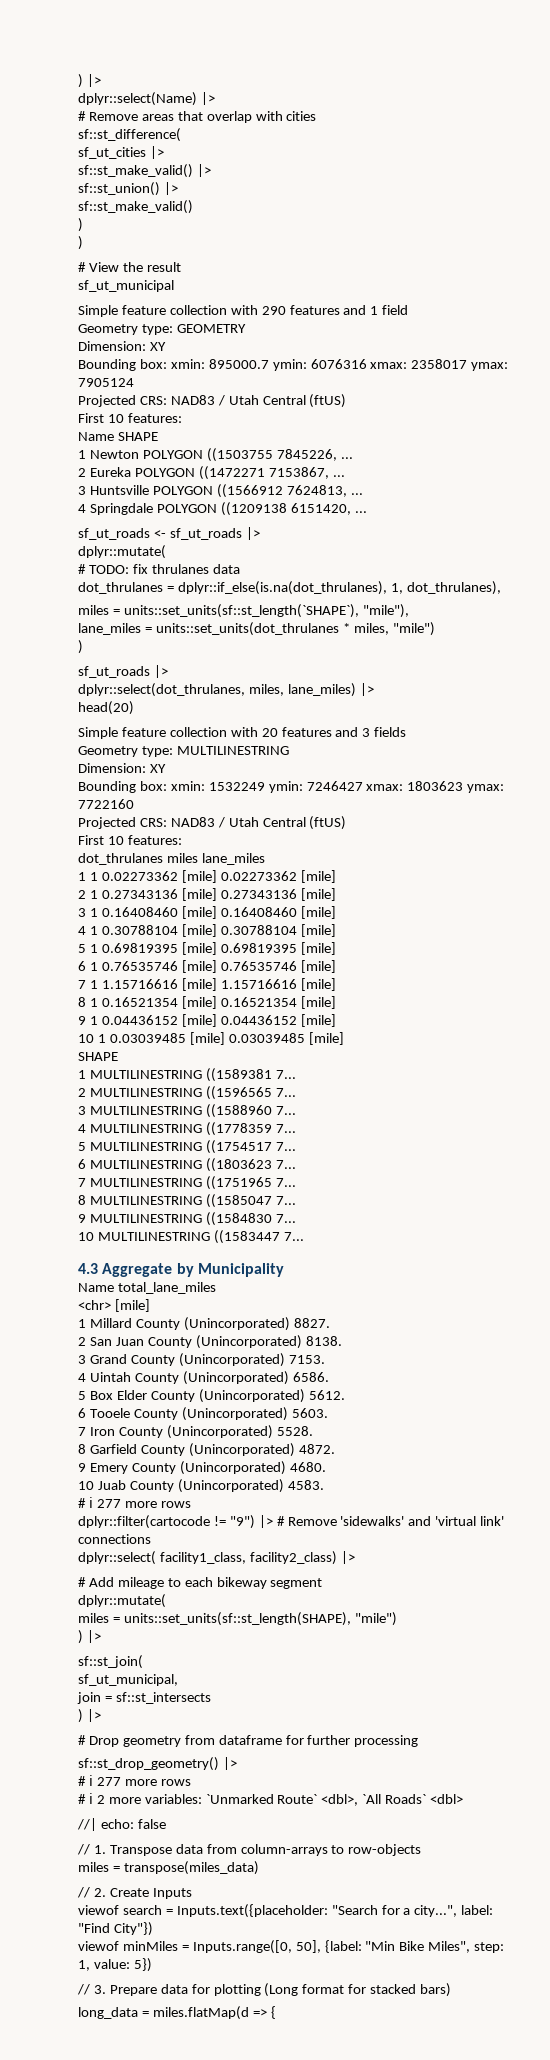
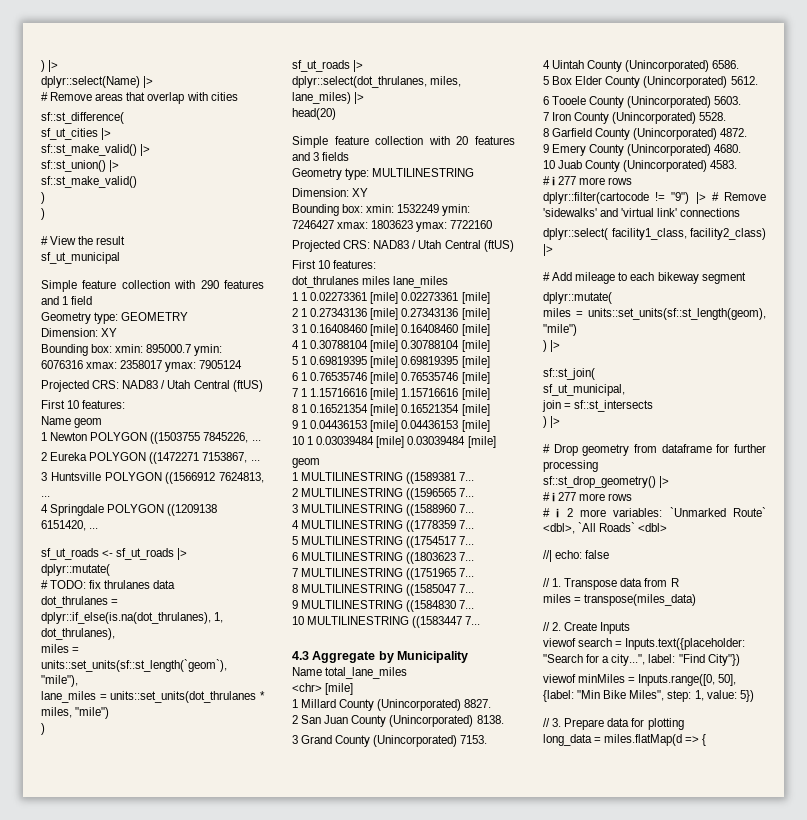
- Name SHAPE
+ Name geom
- miles = units::set_units(sf::st_length(`SHAPE`), "mile"),
+ miles = units::set_units(sf::st_length(`geom`), "mile"),
- 1 1 0.02273362 [mile] 0.02273362 [mile]
+ 1 1 0.02273361 [mile] 0.02273361 [mile]
- 9 1 0.04436152 [mile] 0.04436152 [mile]
+ 9 1 0.04436153 [mile] 0.04436153 [mile]
- 10 1 0.03039485 [mile] 0.03039485 [mile]
- SHAPE
+ 10 1 0.03039484 [mile] 0.03039484 [mile]
+ geom
- miles = units::set_units(sf::st_length(SHAPE), "mile")
+ miles = units::set_units(sf::st_length(geom), "mile")
- // 1. Transpose data from column-arrays to row-objects
+ // 1. Transpose data from R
- // 3. Prepare data for plotting (Long format for stacked bars)
+ // 3. Prepare data for plotting

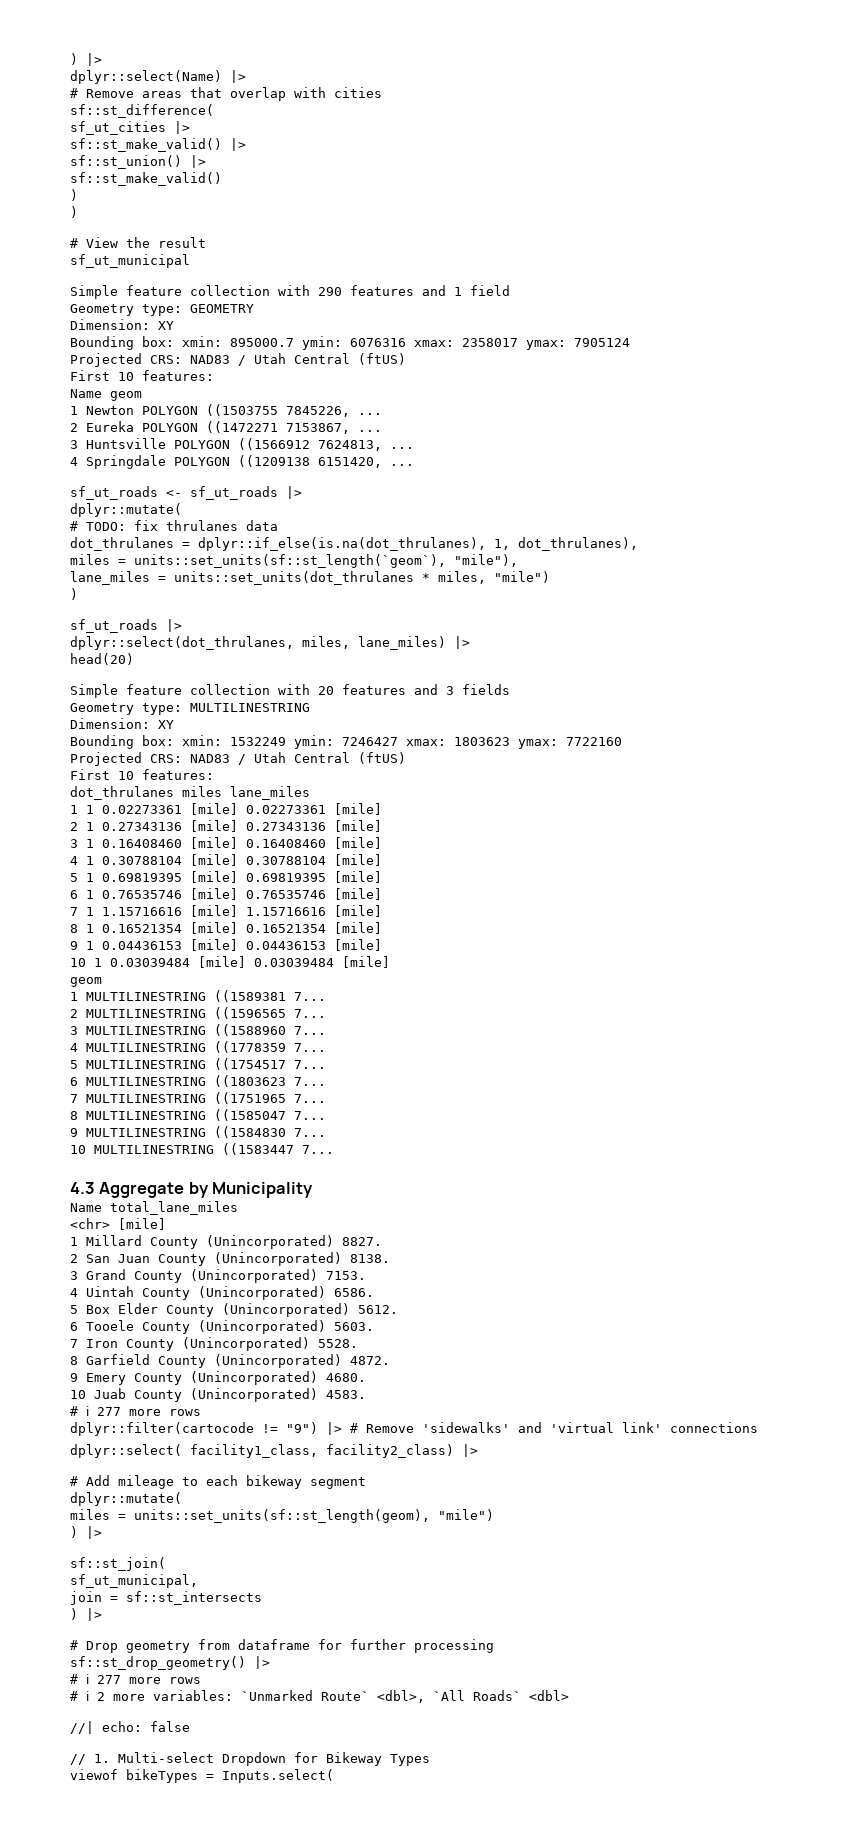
- // 1. Transpose data from R
- miles = transpose(miles_data)
- // 2. Create Inputs
- viewof search = Inputs.text({placeholder: "Search for a city...", label: "Find City"})
- viewof minMiles = Inputs.range([0, 50], {label: "Min Bike Miles", step: 1, value: 5})
- // 3. Prepare data for plotting
- long_data = miles.flatMap(d => {
+ // 1. Multi-select Dropdown for Bikeway Types
+ viewof bikeTypes = Inputs.select(

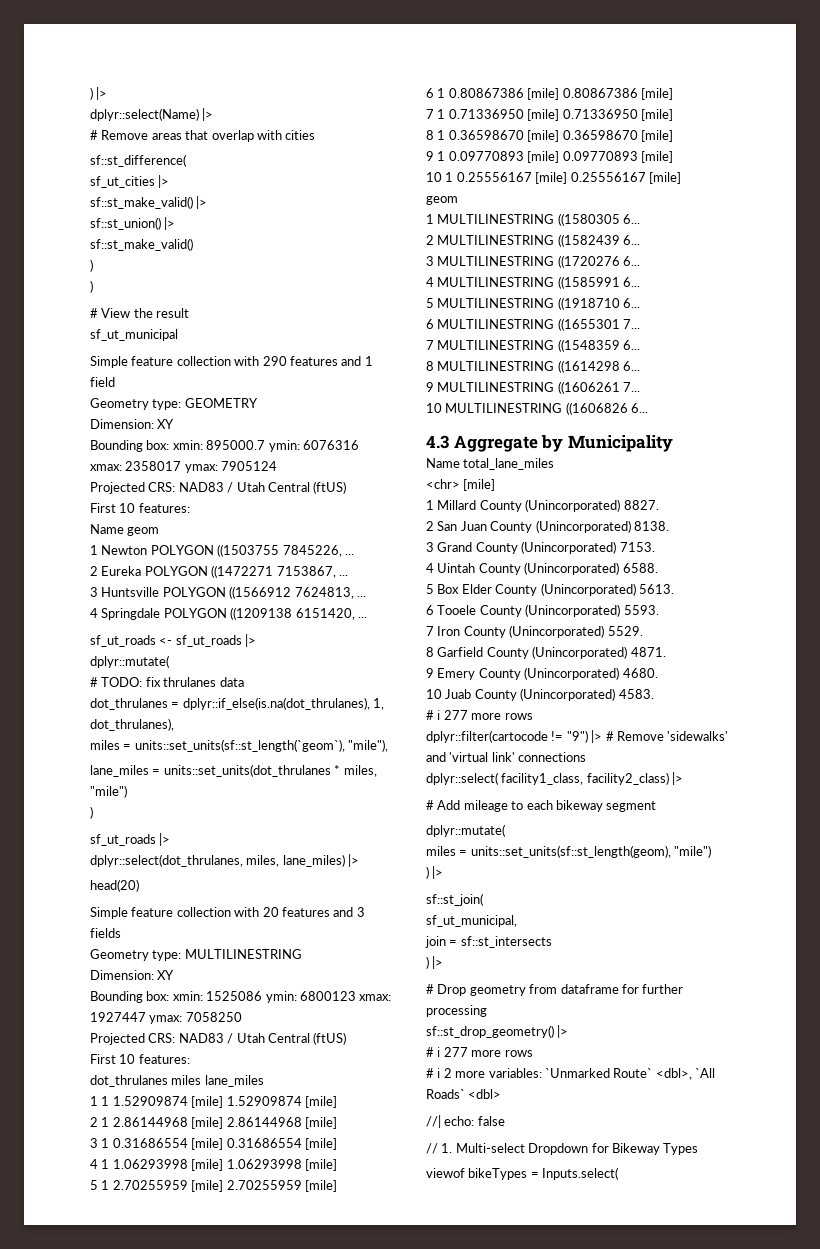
- Bounding box: xmin: 1532249 ymin: 7246427 xmax: 1803623 ymax: 7722160
+ Bounding box: xmin: 1525086 ymin: 6800123 xmax: 1927447 ymax: 7058250
- 1 1 0.02273361 [mile] 0.02273361 [mile]
+ 1 1 1.52909874 [mile] 1.52909874 [mile]
- 2 1 0.27343136 [mile] 0.27343136 [mile]
+ 2 1 2.86144968 [mile] 2.86144968 [mile]
- 3 1 0.16408460 [mile] 0.16408460 [mile]
+ 3 1 0.31686554 [mile] 0.31686554 [mile]
- 4 1 0.30788104 [mile] 0.30788104 [mile]
+ 4 1 1.06293998 [mile] 1.06293998 [mile]
- 5 1 0.69819395 [mile] 0.69819395 [mile]
+ 5 1 2.70255959 [mile] 2.70255959 [mile]
- 6 1 0.76535746 [mile] 0.76535746 [mile]
+ 6 1 0.80867386 [mile] 0.80867386 [mile]
- 7 1 1.15716616 [mile] 1.15716616 [mile]
+ 7 1 0.71336950 [mile] 0.71336950 [mile]
- 8 1 0.16521354 [mile] 0.16521354 [mile]
+ 8 1 0.36598670 [mile] 0.36598670 [mile]
- 9 1 0.04436153 [mile] 0.04436153 [mile]
+ 9 1 0.09770893 [mile] 0.09770893 [mile]
- 10 1 0.03039484 [mile] 0.03039484 [mile]
+ 10 1 0.25556167 [mile] 0.25556167 [mile]
- 1 MULTILINESTRING ((1589381 7...
+ 1 MULTILINESTRING ((1580305 6...
- 2 MULTILINESTRING ((1596565 7...
+ 2 MULTILINESTRING ((1582439 6...
- 3 MULTILINESTRING ((1588960 7...
+ 3 MULTILINESTRING ((1720276 6...
- 4 MULTILINESTRING ((1778359 7...
+ 4 MULTILINESTRING ((1585991 6...
- 5 MULTILINESTRING ((1754517 7...
+ 5 MULTILINESTRING ((1918710 6...
- 6 MULTILINESTRING ((1803623 7...
+ 6 MULTILINESTRING ((1655301 7...
- 7 MULTILINESTRING ((1751965 7...
+ 7 MULTILINESTRING ((1548359 6...
- 8 MULTILINESTRING ((1585047 7...
+ 8 MULTILINESTRING ((1614298 6...
- 9 MULTILINESTRING ((1584830 7...
+ 9 MULTILINESTRING ((1606261 7...
- 10 MULTILINESTRING ((1583447 7...
+ 10 MULTILINESTRING ((1606826 6...
- 4 Uintah County (Unincorporated) 6586.
+ 4 Uintah County (Unincorporated) 6588.
- 5 Box Elder County (Unincorporated) 5612.
+ 5 Box Elder County (Unincorporated) 5613.
- 6 Tooele County (Unincorporated) 5603.
+ 6 Tooele County (Unincorporated) 5593.
- 7 Iron County (Unincorporated) 5528.
+ 7 Iron County (Unincorporated) 5529.
- 8 Garfield County (Unincorporated) 4872.
+ 8 Garfield County (Unincorporated) 4871.

